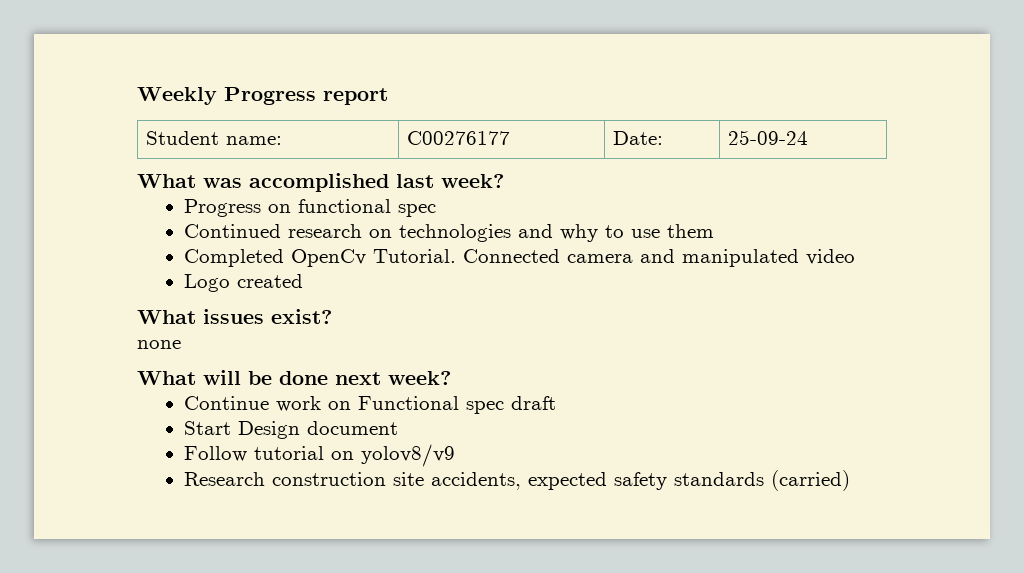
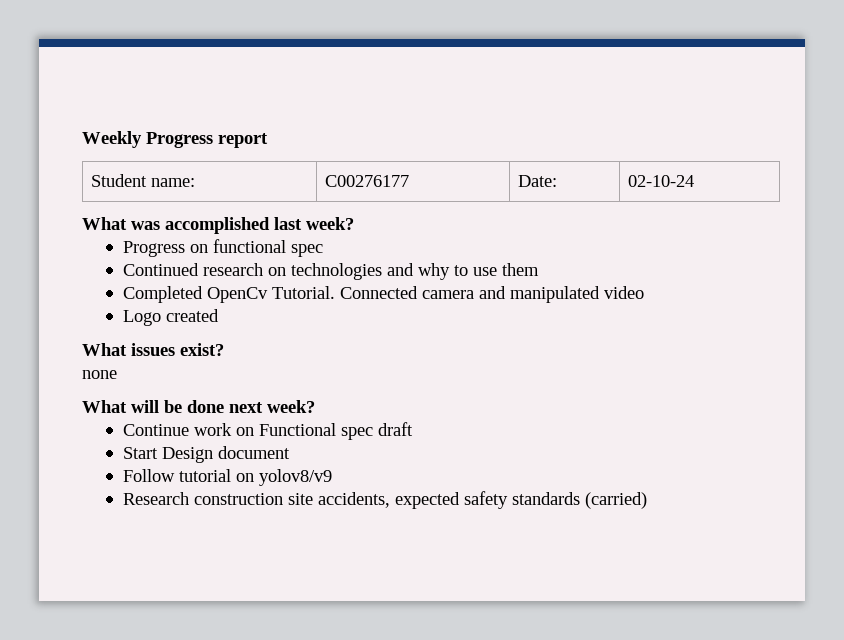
- Student name: | C00276177 | Date: | 25-09-24
+ Student name: | C00276177 | Date: | 02-10-24

